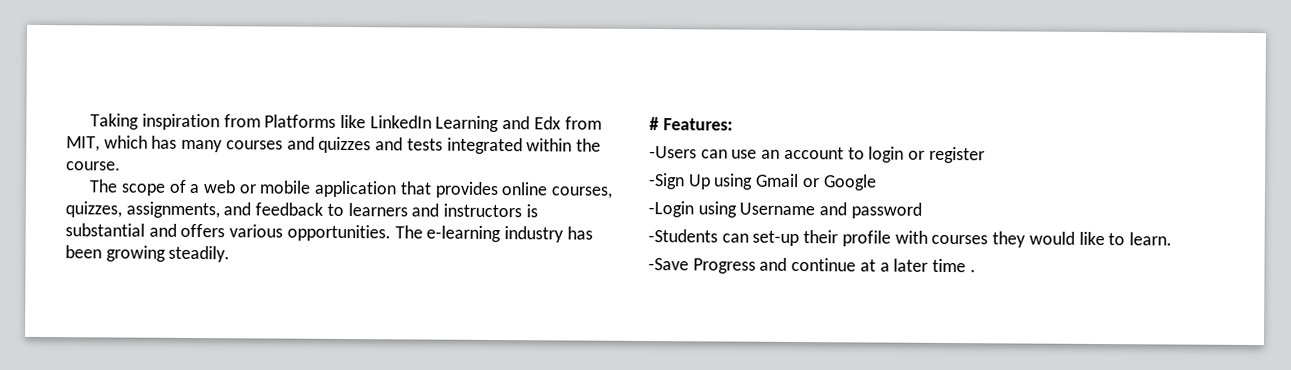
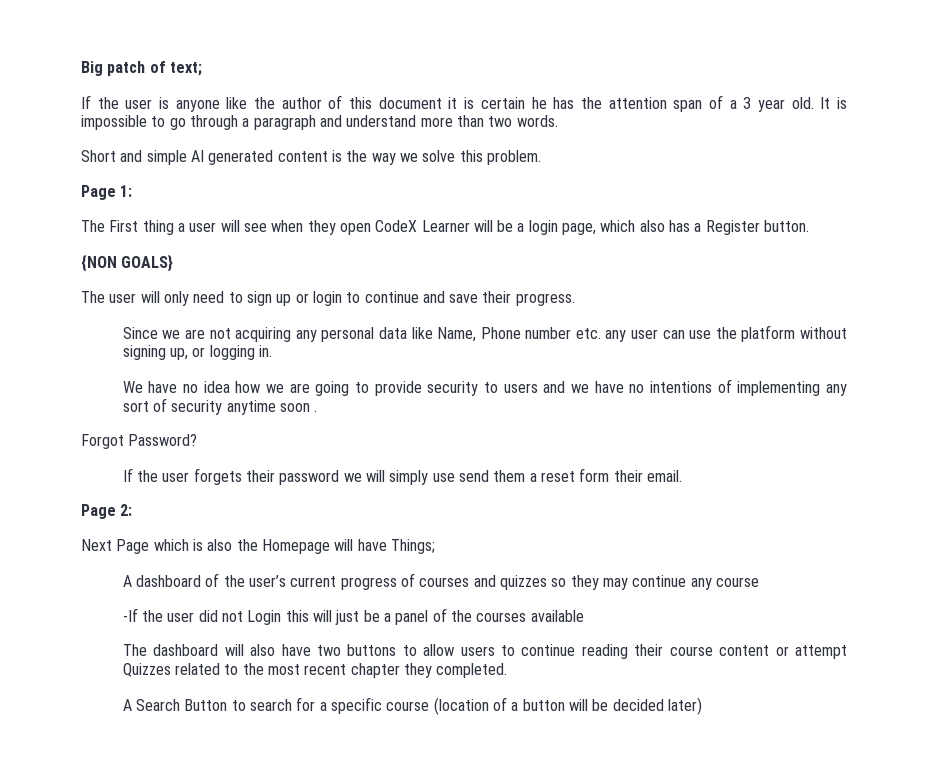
- Taking inspiration from Platforms like LinkedIn Learning and Edx from MIT, which has many courses and quizzes and tests integrated within the course.
- The scope of a web or mobile application that provides online courses, quizzes, assignments, and feedback to learners and instructors is substantial and offers various opportunities. The e-learning industry has been growing steadily.
- # Features:
- -Users can use an account to login or register
- -Sign Up using Gmail or Google
- -Login using Username and password
- -Students can set-up their profile with courses they would like to learn.
- -Save Progress and continue at a later time .
+ Big patch of text;
+ If the user is anyone like the author of this document it is certain he has the attention span of a 3 year old. It is impossible to go through a paragraph and understand more than two words.
+ Short and simple AI generated content is the way we solve this problem.
+ Page 1:
+ The First thing a user will see when they open CodeX Learner will be a login page, which also has a Register button.
+ {NON GOALS}
+ The user will only need to sign up or login to continue and save their progress.
+ Since we are not acquiring any personal data like Name, Phone number etc. any user can use the platform without signing up, or logging in.
+ We have no idea how we are going to provide security to users and we have no intentions of implementing any sort of security anytime soon .
+ Forgot Password?
+ If the user forgets their password we will simply use send them a reset form their email.
+ Page 2:
+ Next Page which is also the Homepage will have Things;
+ A dashboard of the user’s current progress of courses and quizzes so they may continue any course
+ -If the user did not Login this will just be a panel of the courses available
+ The dashboard will also have two buttons to allow users to continue reading their course content or attempt Quizzes related to the most recent chapter they completed.
+ A Search Button to search for a specific course (location of a button will be decided later)

